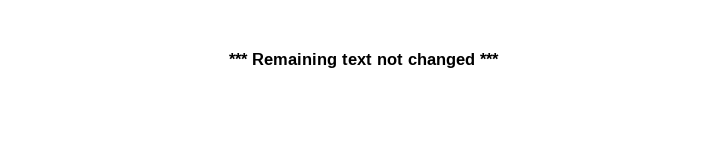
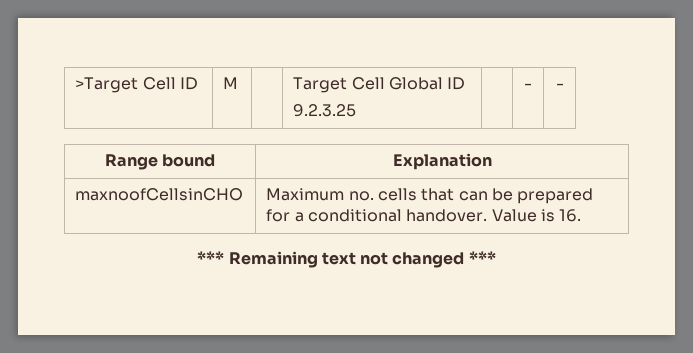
+ >Target Cell ID | M | | Target Cell Global ID
+ 9.2.3.25 | | - | -
+ Range bound | Explanation
+ maxnoofCellsinCHO | Maximum no. cells that can be prepared for a conditional handover. Value is 16.

